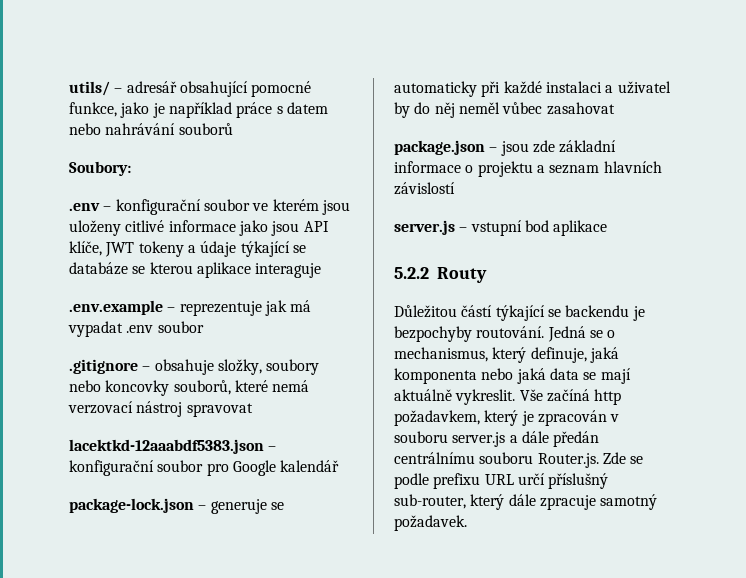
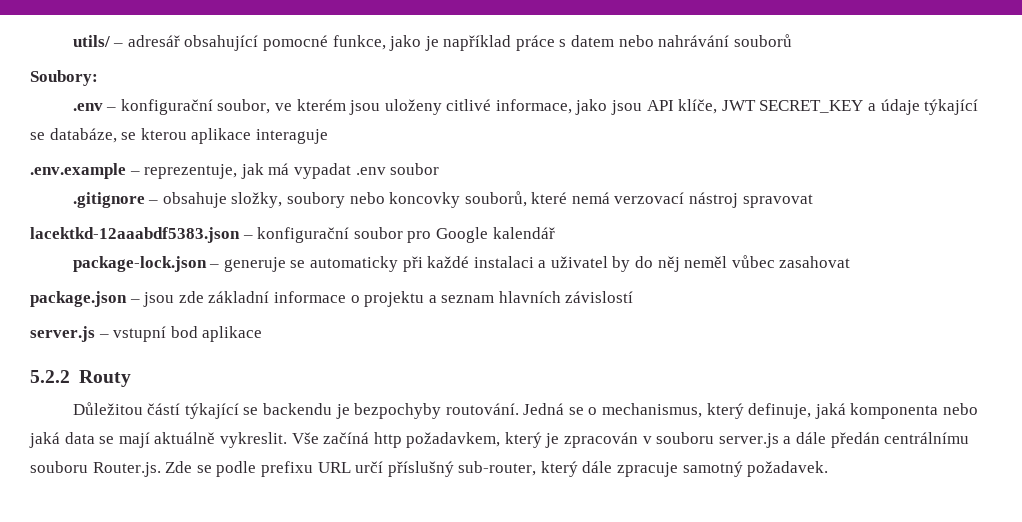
- .env – konfigurační soubor ve kterém jsou uloženy citlivé informace jako jsou API klíče, JWT tokeny a údaje týkající se databáze se kterou aplikace interaguje
+ .env – konfigurační soubor, ve kterém jsou uloženy citlivé informace, jako jsou API klíče, JWT SECRET_KEY a údaje týkající se databáze, se kterou aplikace interaguje
- .env.example – reprezentuje jak má vypadat .env soubor
+ .env.example – reprezentuje, jak má vypadat .env soubor

